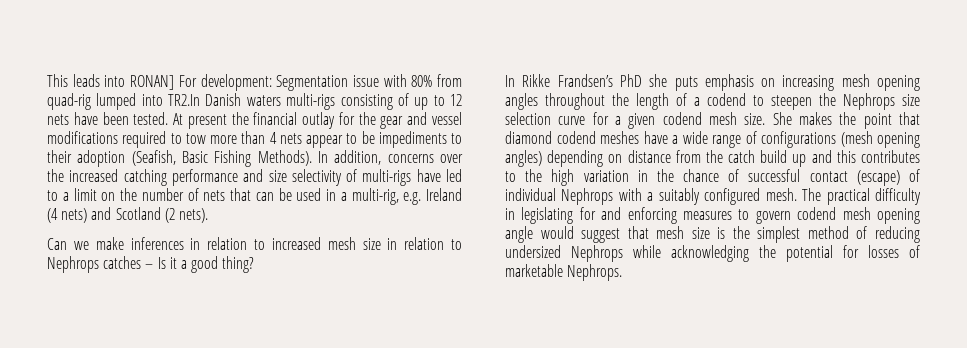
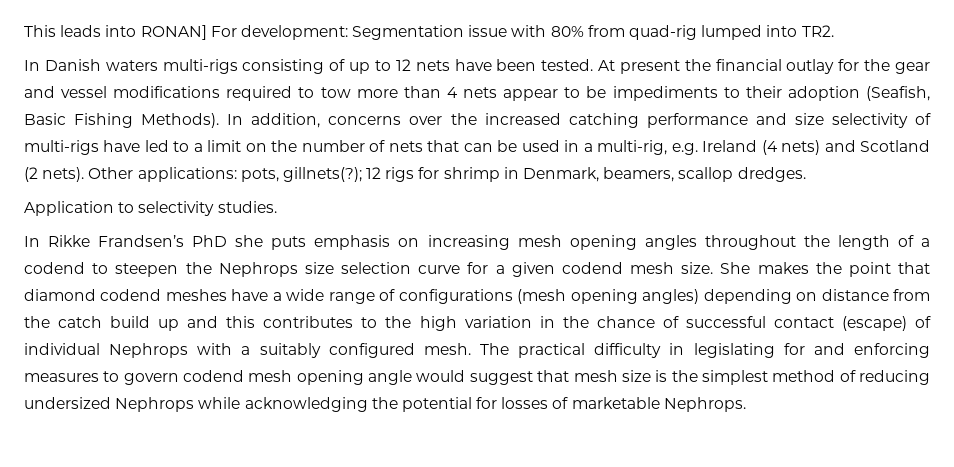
- This leads into RONAN] For development: Segmentation issue with 80% from quad-rig lumped into TR2.In Danish waters multi-rigs consisting of up to 12 nets have been tested.
+ This leads into RONAN] For development: Segmentation issue with 80% from quad-rig lumped into TR2.
+ In Danish waters multi-rigs consisting of up to 12 nets have been tested.
- In addition, concerns over the increased catching performance and size selectivity of multi-rigs have led to a limit on the number of nets that can be used in a multi-rig, e.g. Ireland (4 nets) and Scotland (2 nets).
- Can we make inferences in relation to increased mesh size in relation to Nephrops catches – Is it a good thing?
+ In addition, concerns over the increased catching performance and size selectivity of multi-rigs have led to a limit on the number of nets that can be used in a multi-rig, e.g. Ireland (4 nets) and Scotland (2 nets). Other applications: pots, gillnets(?); 12 rigs for shrimp in Denmark, beamers, scallop dredges.
+ Application to selectivity studies.

